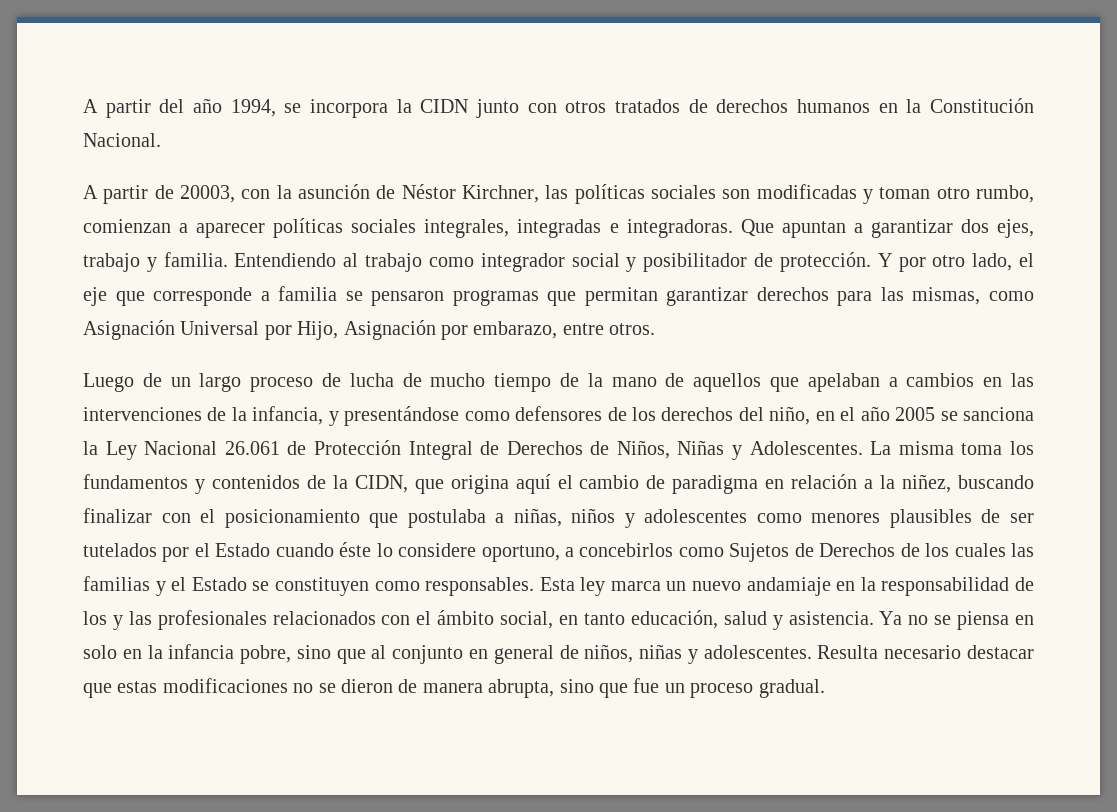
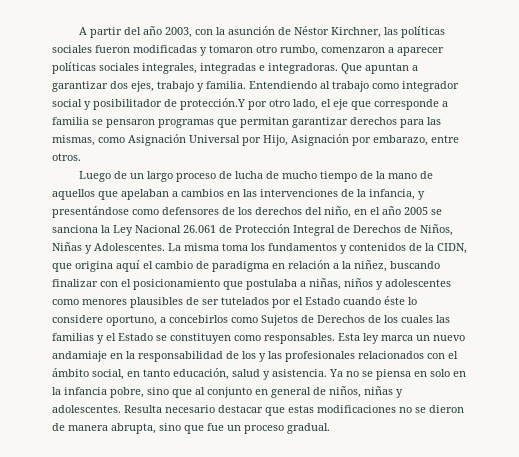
- A partir del año 1994, se incorpora la CIDN junto con otros tratados de derechos humanos en la Constitución Nacional.
- A partir de 20003, con la asunción de Néstor Kirchner, las políticas sociales son modificadas y toman otro rumbo, comienzan a aparecer políticas sociales integrales, integradas e integradoras.
+ A partir del año 2003, con la asunción de Néstor Kirchner, las políticas sociales fueron modificadas y tomaron otro rumbo, comenzaron a aparecer políticas sociales integrales, integradas e integradoras.
- Entendiendo al trabajo como integrador social y posibilitador de protección. Y por otro lado, el eje que corresponde a familia se pensaron programas que permitan garantizar derechos para las mismas, como Asignación Universal por Hijo, Asignación por embarazo, entre otros.
+ Entendiendo al trabajo como integrador social y posibilitador de protección.Y por otro lado, el eje que corresponde a familia se pensaron programas que permitan garantizar derechos para las mismas, como Asignación Universal por Hijo, Asignación por embarazo, entre otros.

